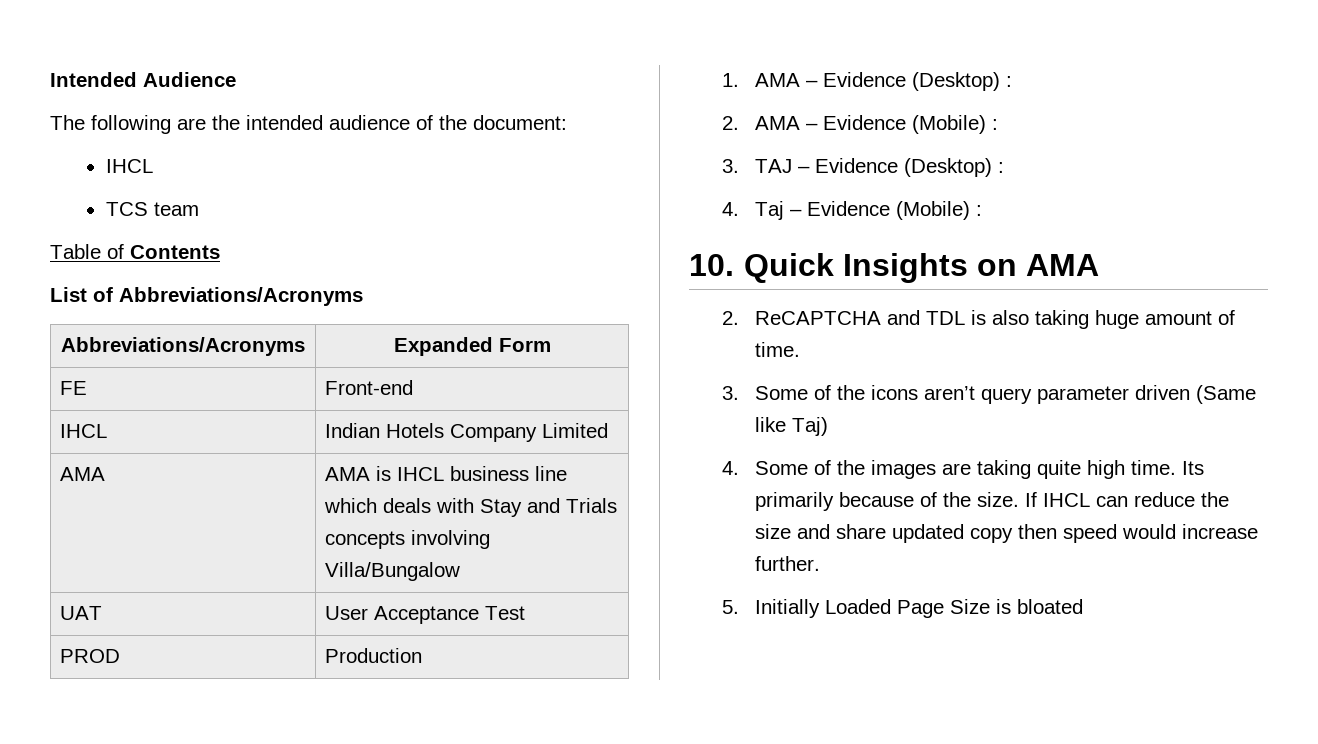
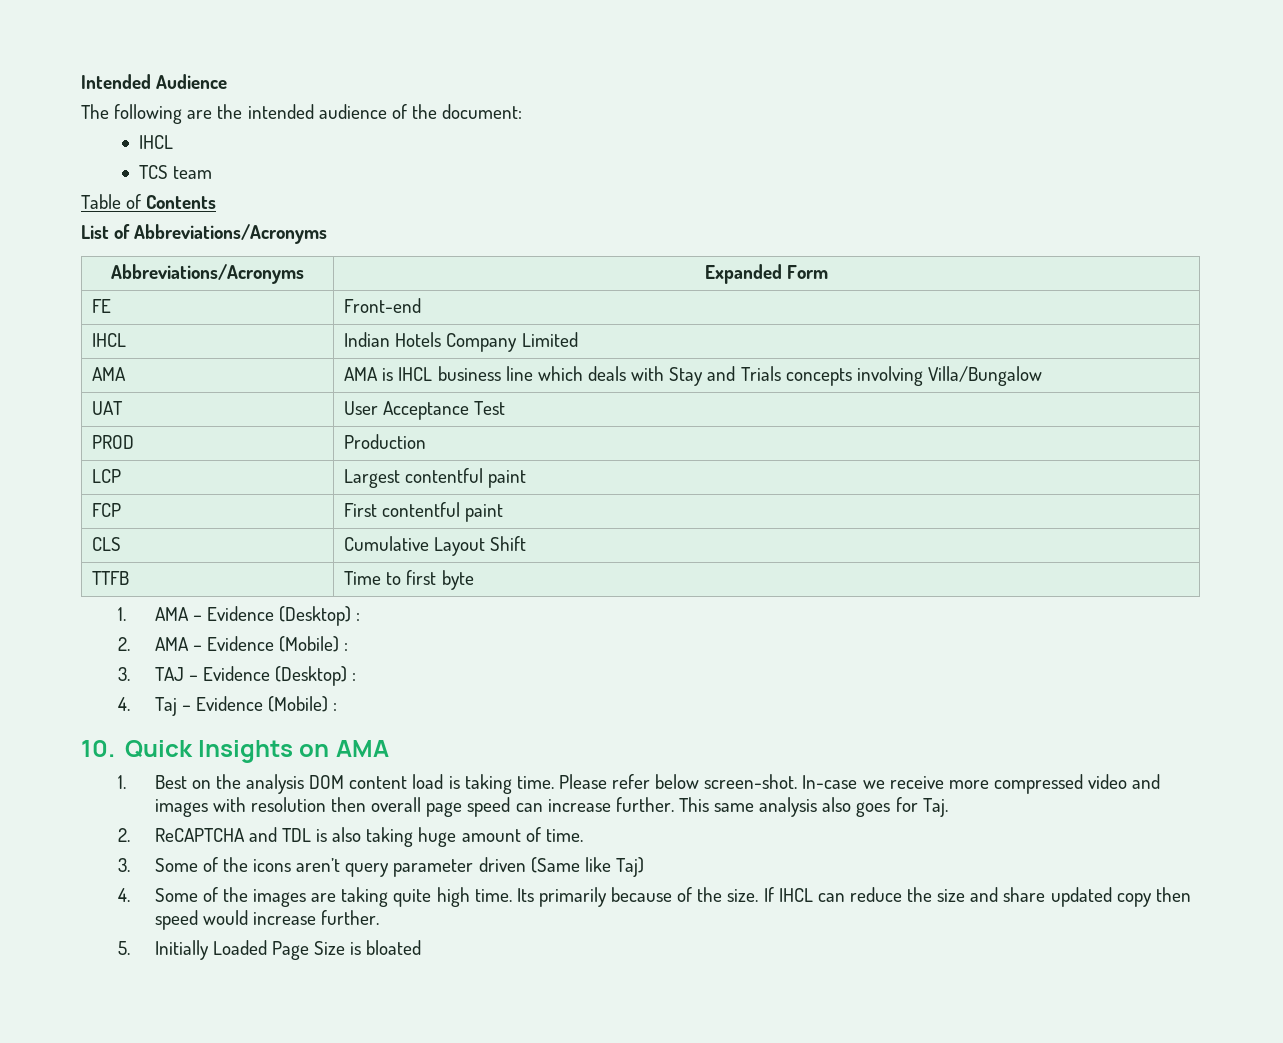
+ LCP | Largest contentful paint
+ FCP | First contentful paint
+ CLS | Cumulative Layout Shift
+ TTFB | Time to first byte
+ 1. Best on the analysis DOM content load is taking time. Please refer below screen-shot. In-case we receive more compressed video and images with resolution then overall page speed can increase further. This same analysis also goes for Taj.

